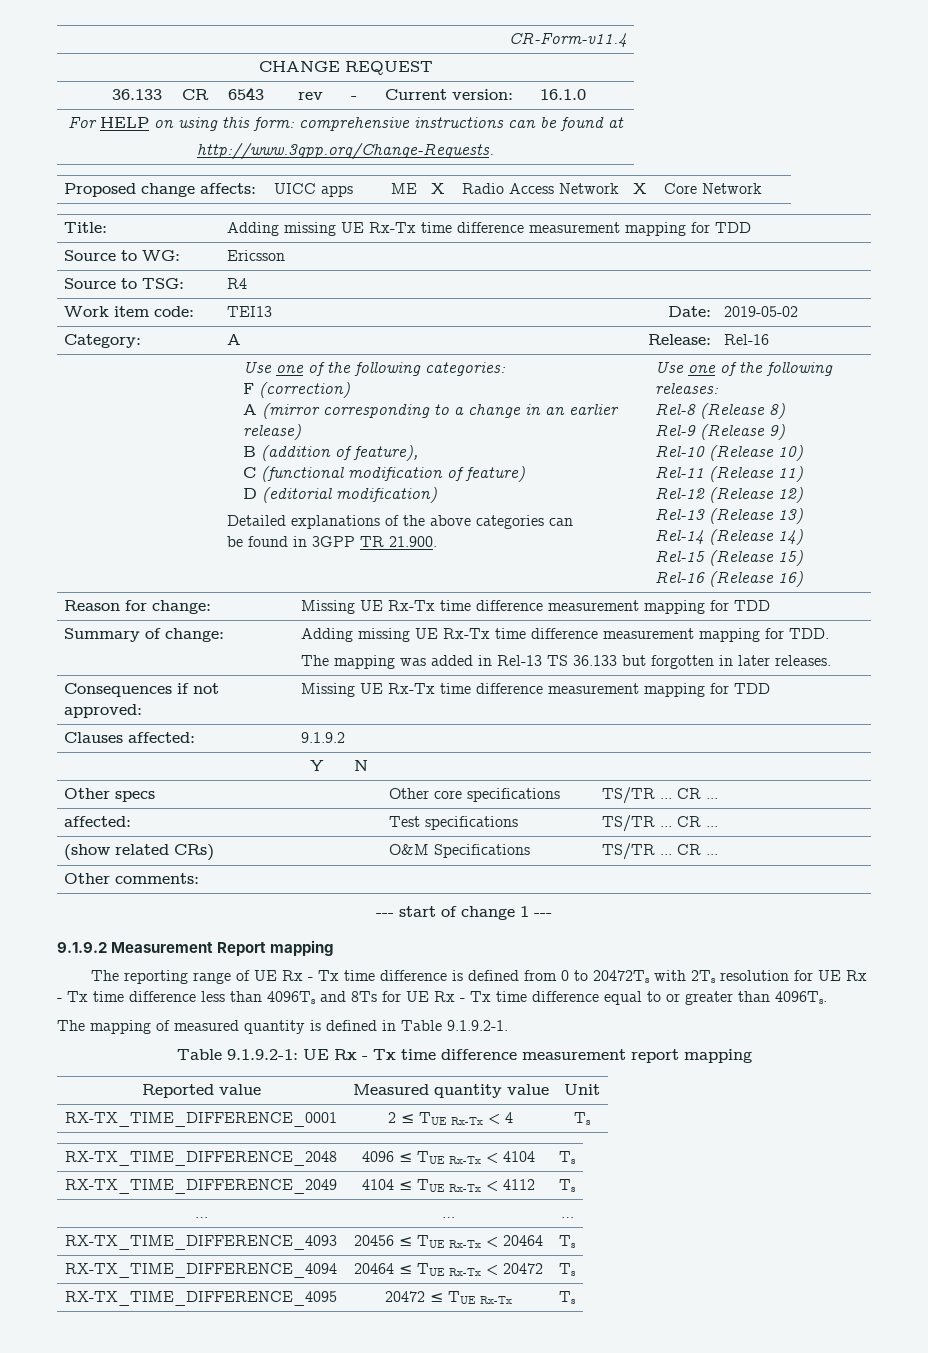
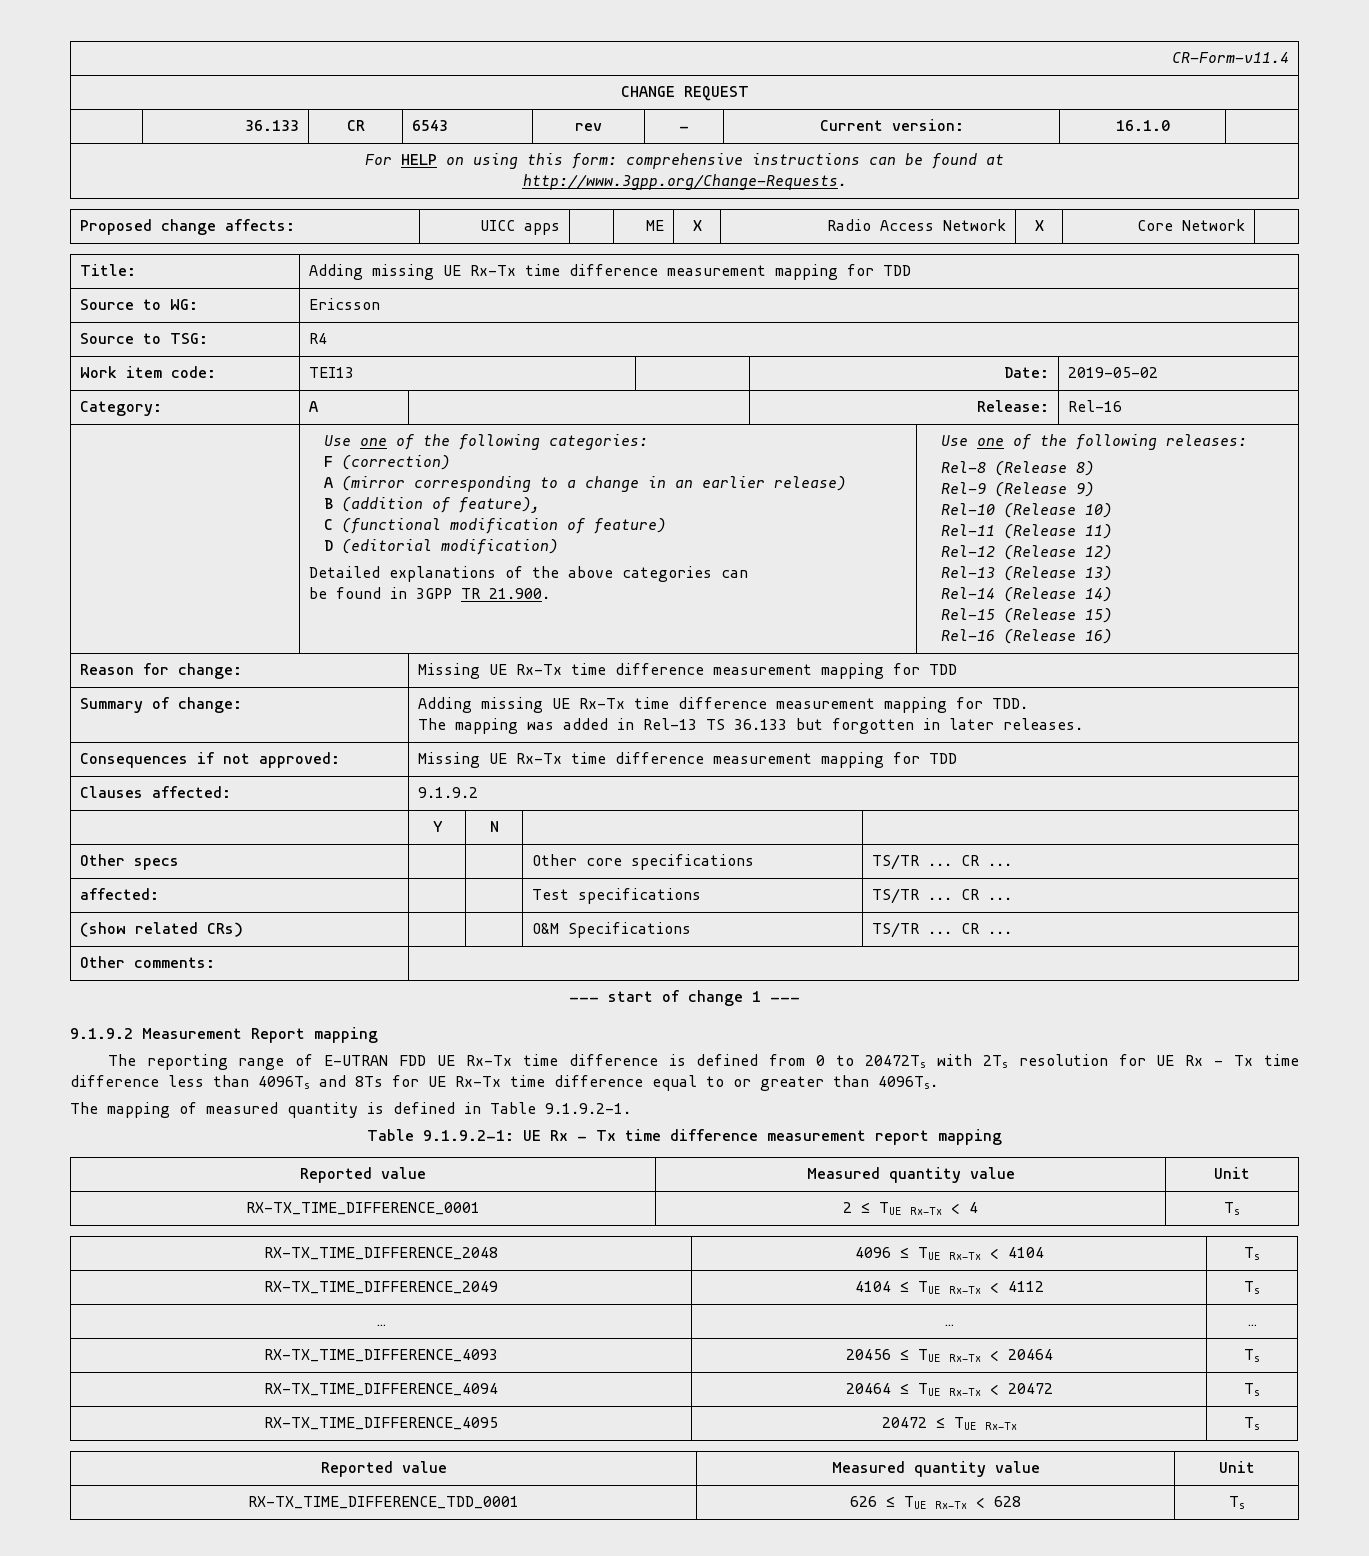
- The reporting range of UE Rx - Tx time difference is defined from 0 to 20472Ts with 2Ts resolution for UE Rx - Tx time difference less than 4096Ts and 8Ts for UE Rx - Tx time difference equal to or greater than 4096Ts.
+ The reporting range of E-UTRAN FDD UE Rx-Tx time difference is defined from 0 to 20472Ts with 2Ts resolution for UE Rx - Tx time difference less than 4096Ts and 8Ts for UE Rx-Tx time difference equal to or greater than 4096Ts.
  RX-TX_TIME_DIFFERENCE_4095 | 20472 ≤ TUE Rx-Tx | Ts
+ Reported value | Measured quantity value | Unit
+ RX-TX_TIME_DIFFERENCE_TDD_0001 | 626 ≤ TUE Rx-Tx < 628 | Ts

